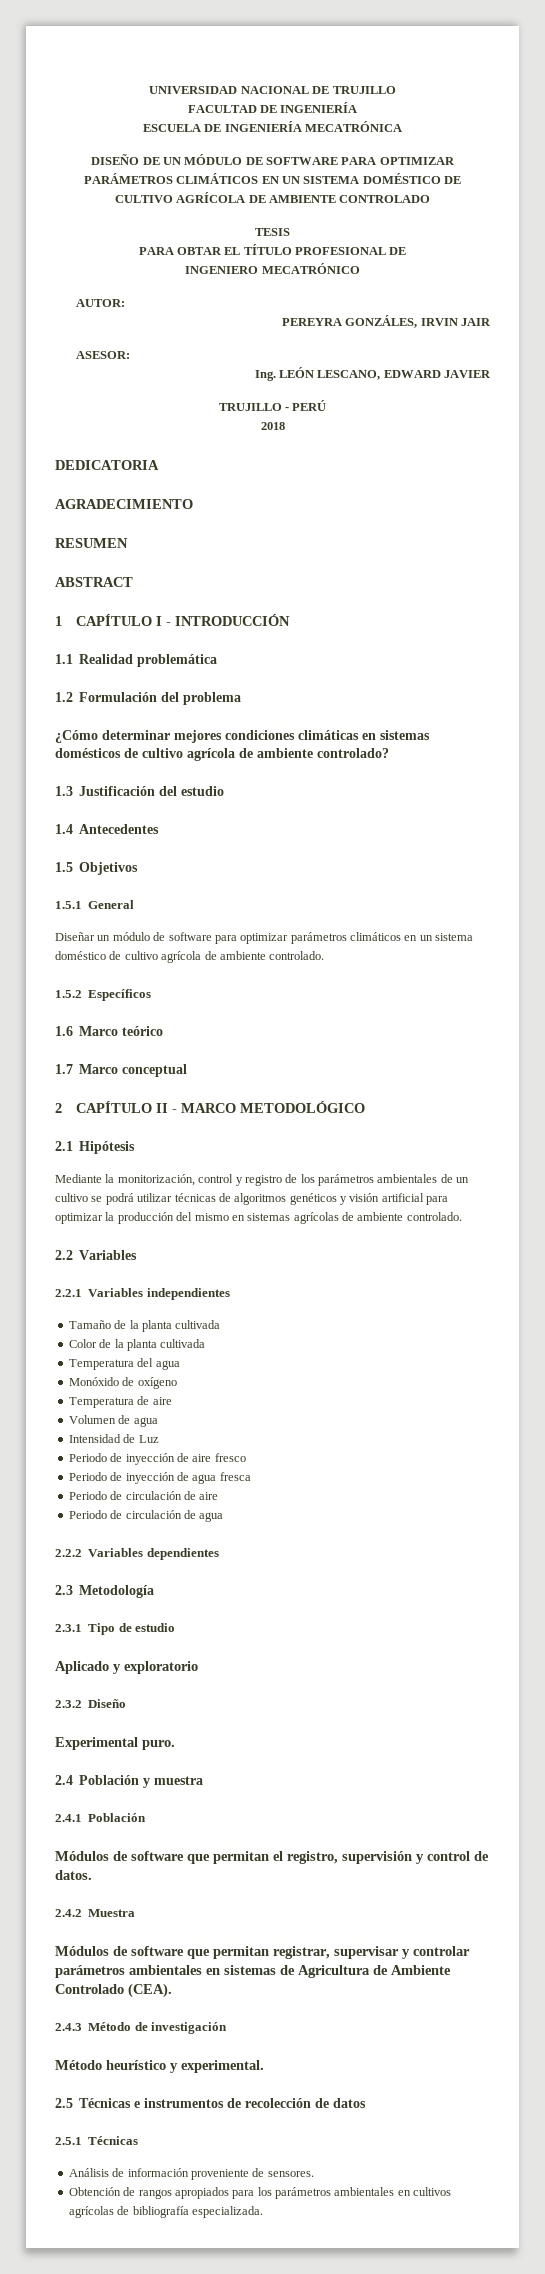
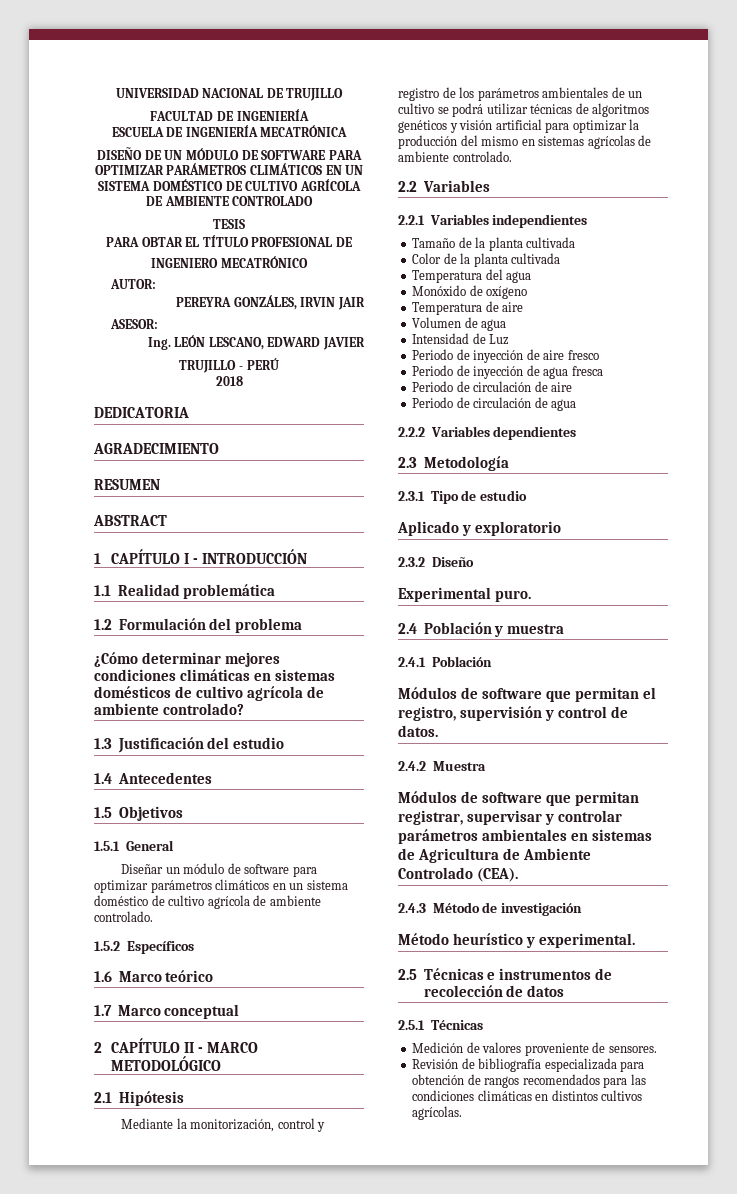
- Análisis de información proveniente de sensores.
+ Medición de valores proveniente de sensores.
- Obtención de rangos apropiados para los parámetros ambientales en cultivos agrícolas de bibliografía especializada.
+ Revisión de bibliografía especializada para obtención de rangos recomendados para las condiciones climáticas en distintos cultivos agrícolas.

